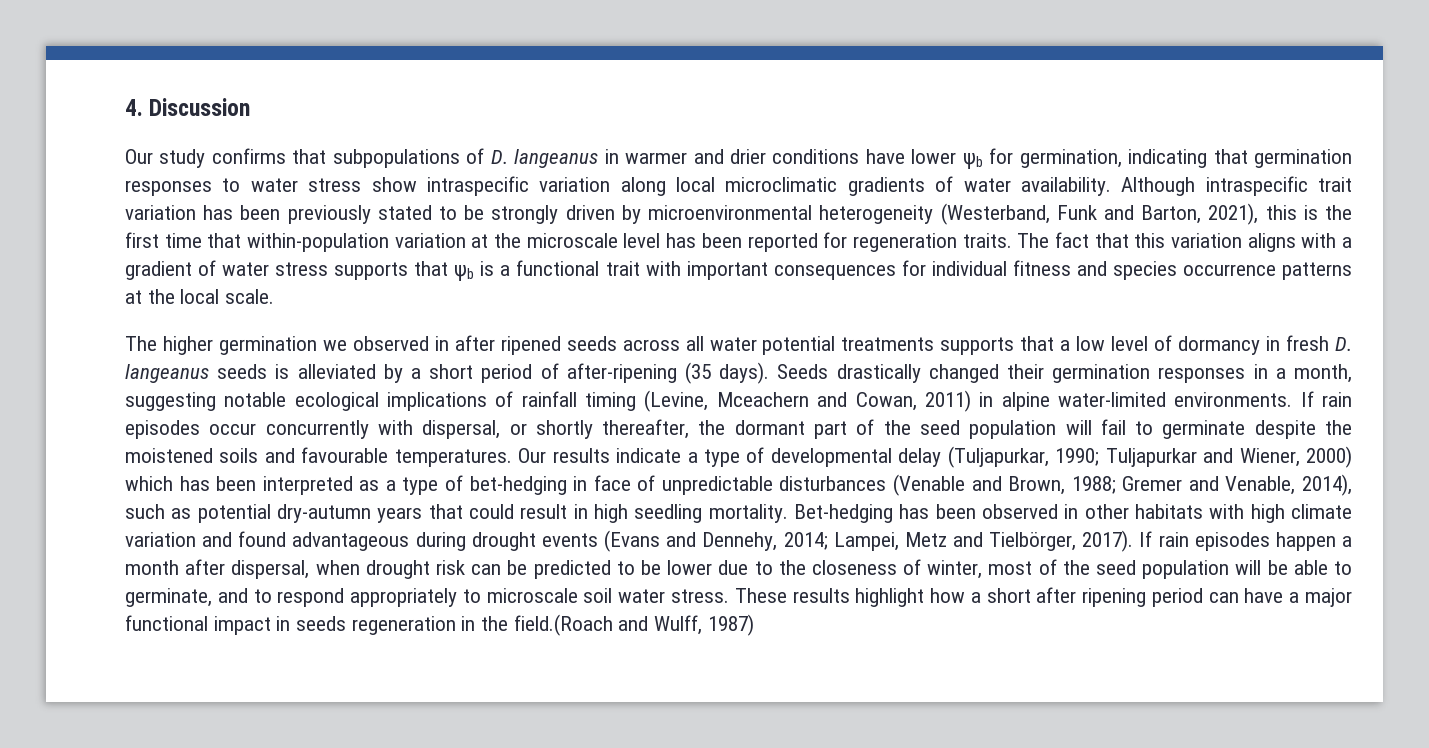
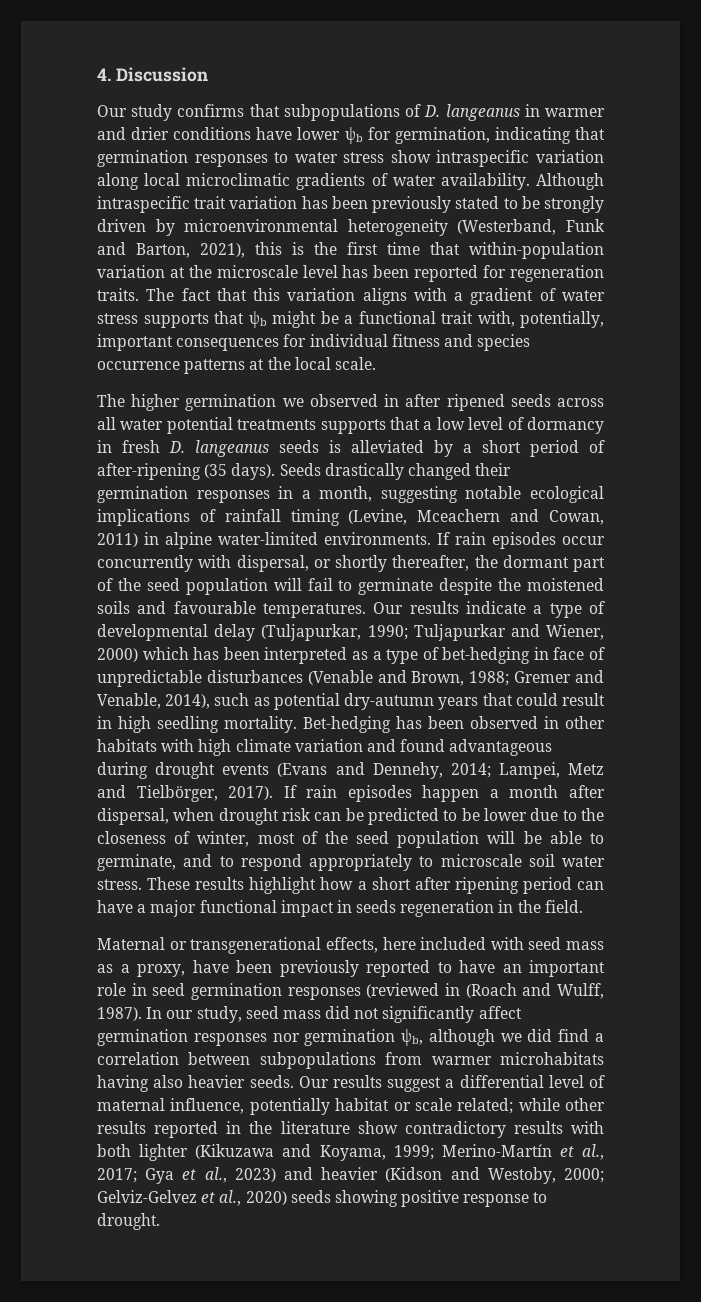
- The fact that this variation aligns with a gradient of water stress supports that ψb is a functional trait with important consequences for individual fitness and species occurrence patterns at the local scale.
+ The fact that this variation aligns with a gradient of water stress supports that ψb might be a functional trait with, potentially, important consequences for individual fitness and species occurrence patterns at the local scale.
- These results highlight how a short after ripening period can have a major functional impact in seeds regeneration in the field.(Roach and Wulff, 1987)
+ These results highlight how a short after ripening period can have a major functional impact in seeds regeneration in the field.
+ Maternal or transgenerational effects, here included with seed mass as a proxy, have been previously reported to have an important role in seed germination responses (reviewed in (Roach and Wulff, 1987). In our study, seed mass did not significantly affect germination responses nor germination ψb, although we did find a correlation between subpopulations from warmer microhabitats having also heavier seeds. Our results suggest a differential level of maternal influence, potentially habitat or scale related; while other results reported in the literature show contradictory results with both lighter (Kikuzawa and Koyama, 1999; Merino-Martín et al., 2017; Gya et al., 2023) and heavier (Kidson and Westoby, 2000; Gelviz-Gelvez et al., 2020) seeds showing positive response to drought.

